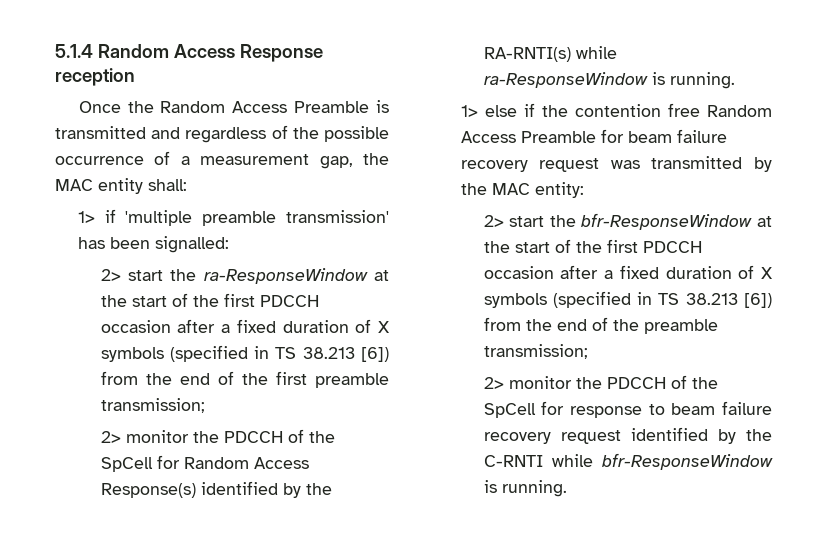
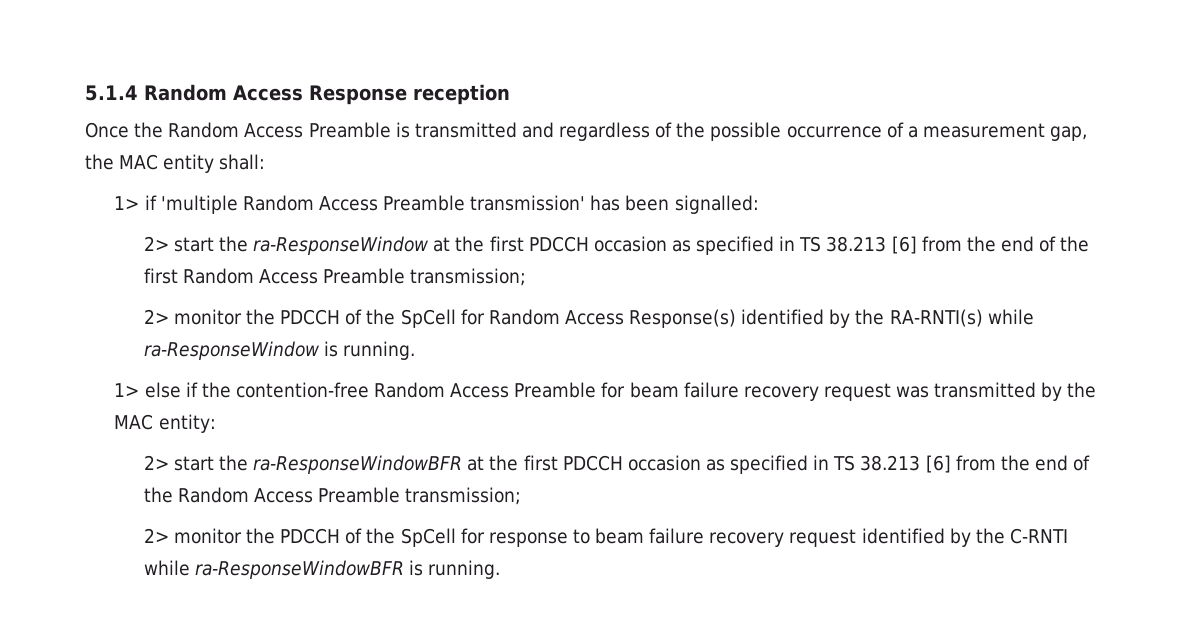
- 1> if 'multiple preamble transmission' has been signalled:
+ 1> if 'multiple Random Access Preamble transmission' has been signalled:
- 2> start the ra-ResponseWindow at the start of the first PDCCH occasion after a fixed duration of X symbols (specified in TS 38.213 [6]) from the end of the first preamble transmission;
+ 2> start the ra-ResponseWindow at the first PDCCH occasion as specified in TS 38.213 [6] from the end of the first Random Access Preamble transmission;
- 1> else if the contention free Random Access Preamble for beam failure recovery request was transmitted by the MAC entity:
+ 1> else if the contention-free Random Access Preamble for beam failure recovery request was transmitted by the MAC entity:
- 2> start the bfr-ResponseWindow at the start of the first PDCCH occasion after a fixed duration of X symbols (specified in TS 38.213 [6]) from the end of the preamble transmission;
+ 2> start the ra-ResponseWindowBFR at the first PDCCH occasion as specified in TS 38.213 [6] from the end of the Random Access Preamble transmission;
- 2> monitor the PDCCH of the SpCell for response to beam failure recovery request identified by the C-RNTI while bfr-ResponseWindow is running.
+ 2> monitor the PDCCH of the SpCell for response to beam failure recovery request identified by the C-RNTI while ra-ResponseWindowBFR is running.

